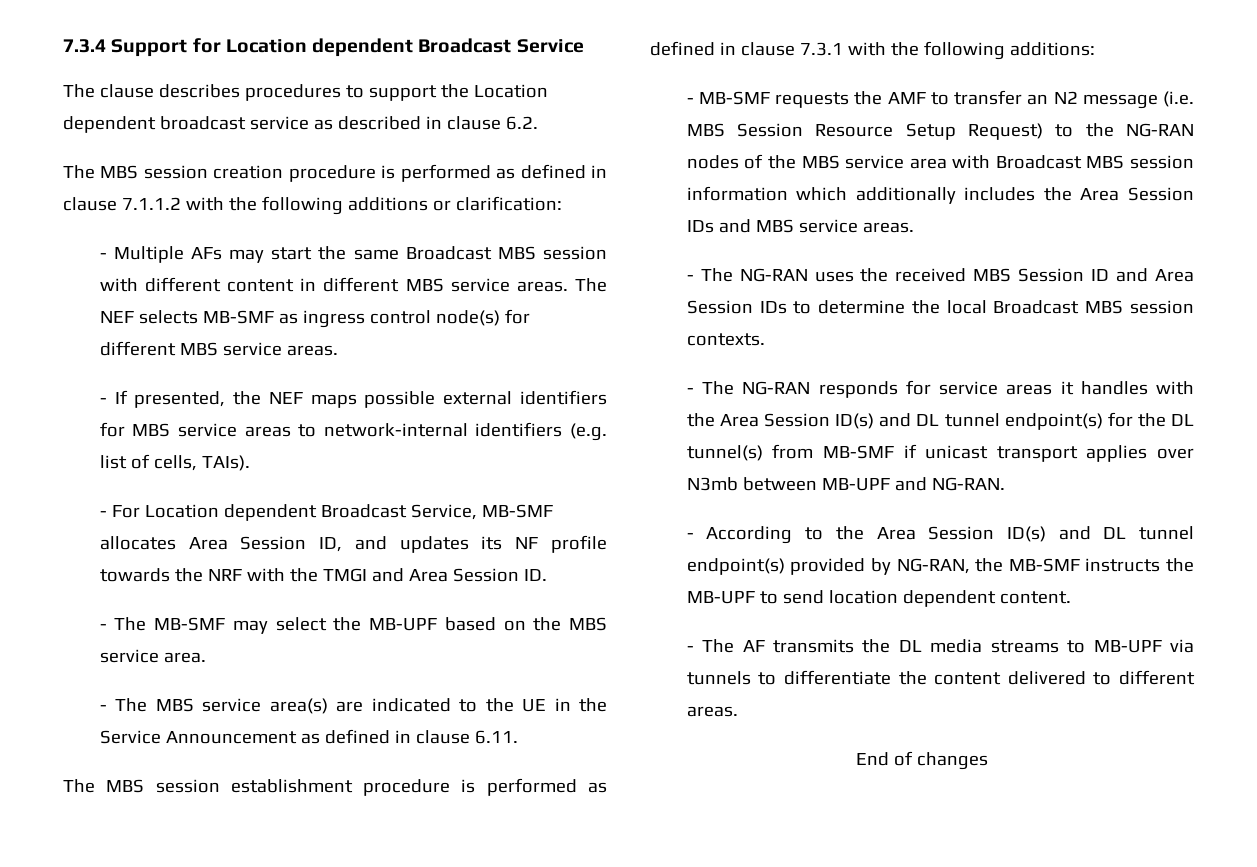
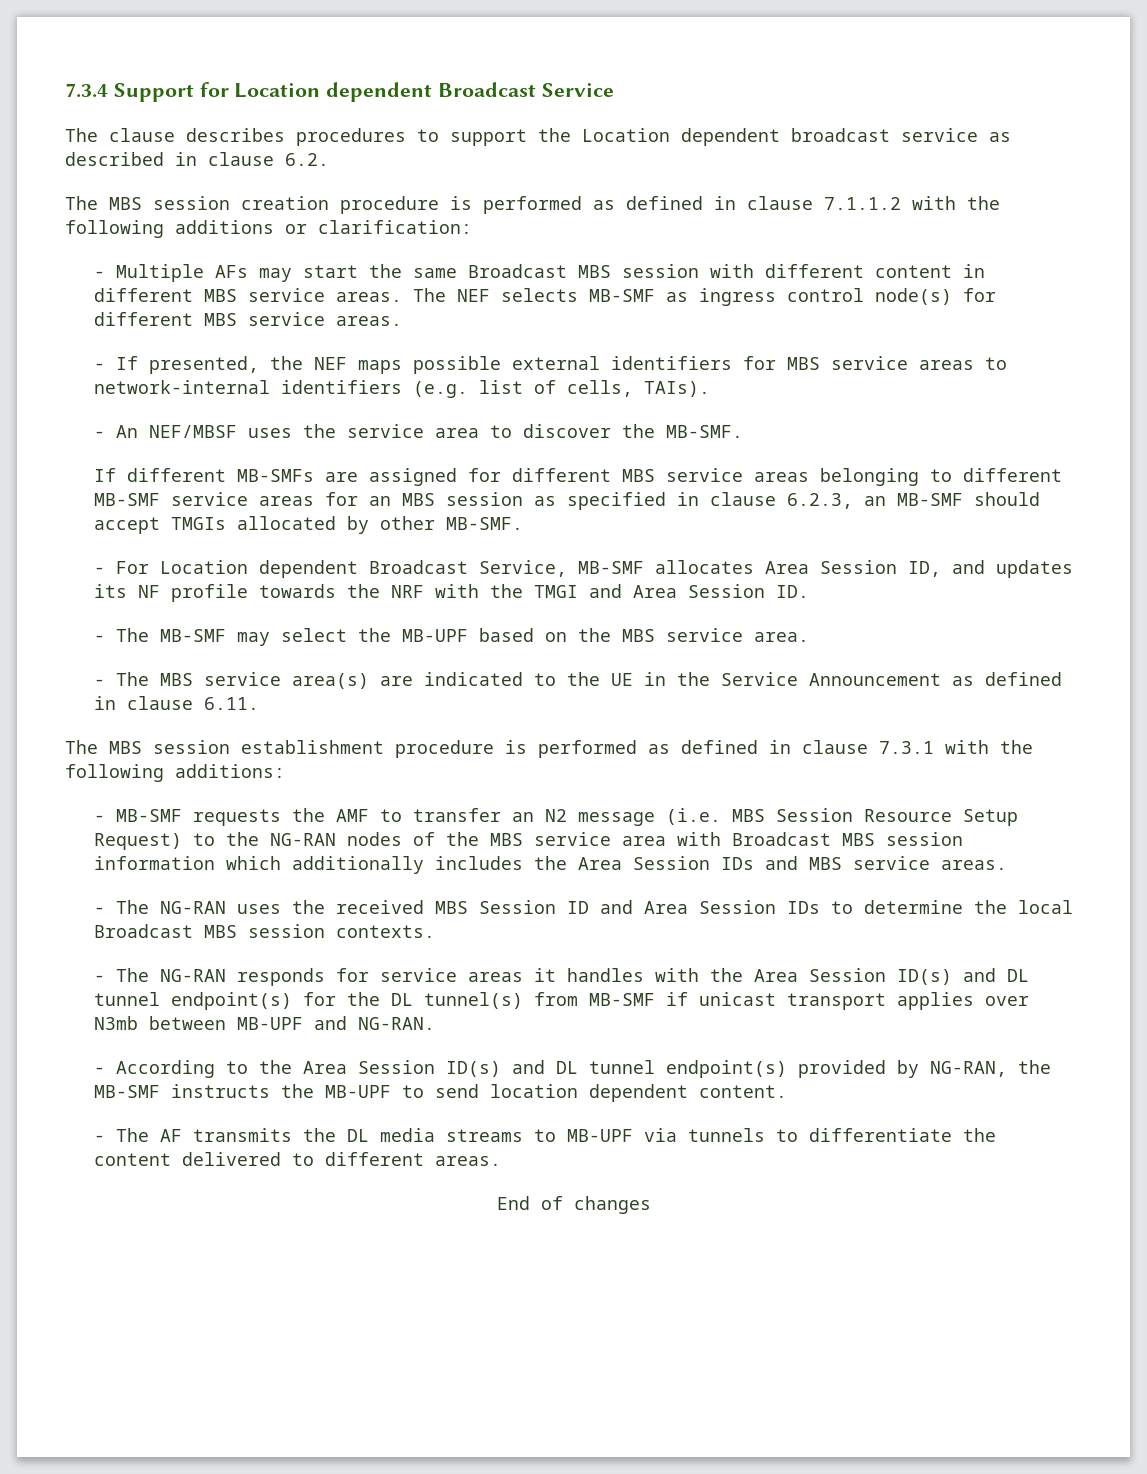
+ - An NEF/MBSF uses the service area to discover the MB-SMF.
+ If different MB-SMFs are assigned for different MBS service areas belonging to different MB-SMF service areas for an MBS session as specified in clause 6.2.3, an MB-SMF should accept TMGIs allocated by other MB-SMF.

